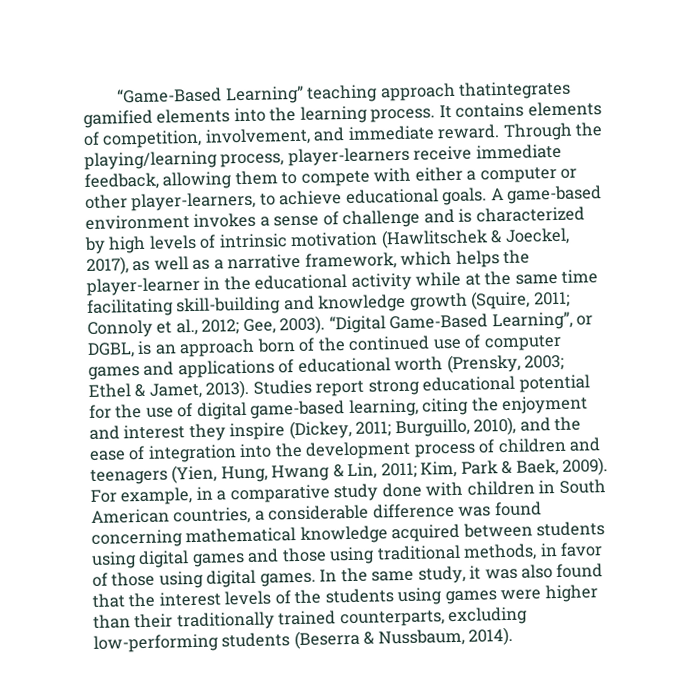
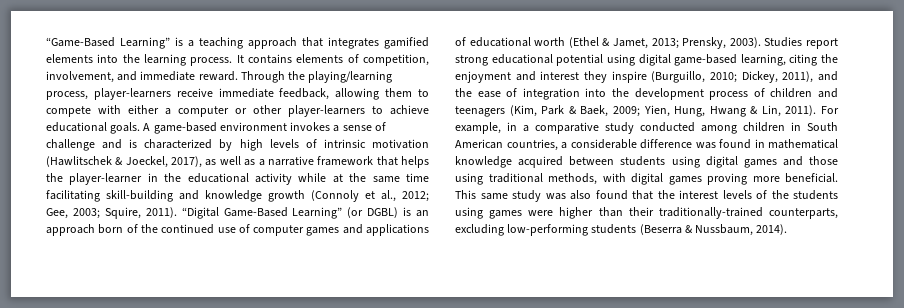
- “Game-Based Learning” teaching approach thatintegrates gamified elements into the learning process.
+ “Game-Based Learning” is a teaching approach that integrates gamified elements into the learning process.
- Through the playing/learning process, player-learners receive immediate feedback, allowing them to compete with either a computer or other player-learners, to achieve educational goals.
+ Through the playing/learning process, player-learners receive immediate feedback, allowing them to compete with either a computer or other player-learners to achieve educational goals.
- A game-based environment invokes a sense of challenge and is characterized by high levels of intrinsic motivation (Hawlitschek & Joeckel, 2017), as well as a narrative framework, which helps the player-learner in the educational activity while at the same time facilitating skill-building and knowledge growth (Squire, 2011; Connoly et al., 2012;
+ A game-based environment invokes a sense of challenge and is characterized by high levels of intrinsic motivation (Hawlitschek & Joeckel, 2017), as well as a narrative framework that helps the player-learner in the educational activity while at the same time facilitating skill-building and knowledge growth (Connoly et al., 2012;
- Gee, 2003). “Digital Game-Based Learning”, or DGBL, is an approach born of the continued use of computer games and applications of educational worth (Prensky, 2003; Ethel & Jamet, 2013).
+ Gee, 2003; Squire, 2011). “Digital Game-Based Learning” (or DGBL) is an approach born of the continued use of computer games and applications of educational worth (Ethel & Jamet, 2013; Prensky, 2003).
- Studies report strong educational potential for the use of digital game-based learning, citing the enjoyment and interest they inspire (Dickey, 2011; Burguillo, 2010), and the ease of integration into the development process of children and teenagers (Yien, Hung, Hwang & Lin, 2011; Kim, Park & Baek, 2009).
+ Studies report strong educational potential using digital game-based learning, citing the enjoyment and interest they inspire (Burguillo, 2010; Dickey, 2011), and the ease of integration into the development process of children and teenagers (Kim, Park & Baek, 2009; Yien, Hung, Hwang & Lin, 2011).
- For example, in a comparative study done with children in South American countries, a considerable difference was found concerning mathematical knowledge acquired between students using digital games and those using traditional methods, in favor of those using digital games. In the same study, it was also found that the interest levels of the students using games were higher than their traditionally trained counterparts, excluding low-performing students (Beserra & Nussbaum, 2014).
+ For example, in a comparative study conducted among children in South American countries, a considerable difference was found in mathematical knowledge acquired between students using digital games and those using traditional methods, with digital games proving more beneficial. This same study was also found that the interest levels of the students using games were higher than their traditionally-trained counterparts, excluding low-performing students (Beserra & Nussbaum, 2014).

